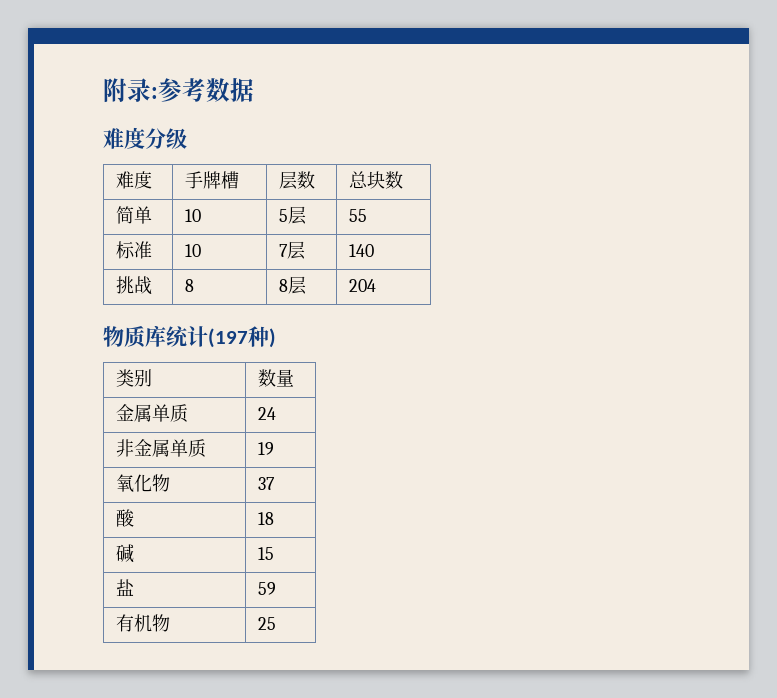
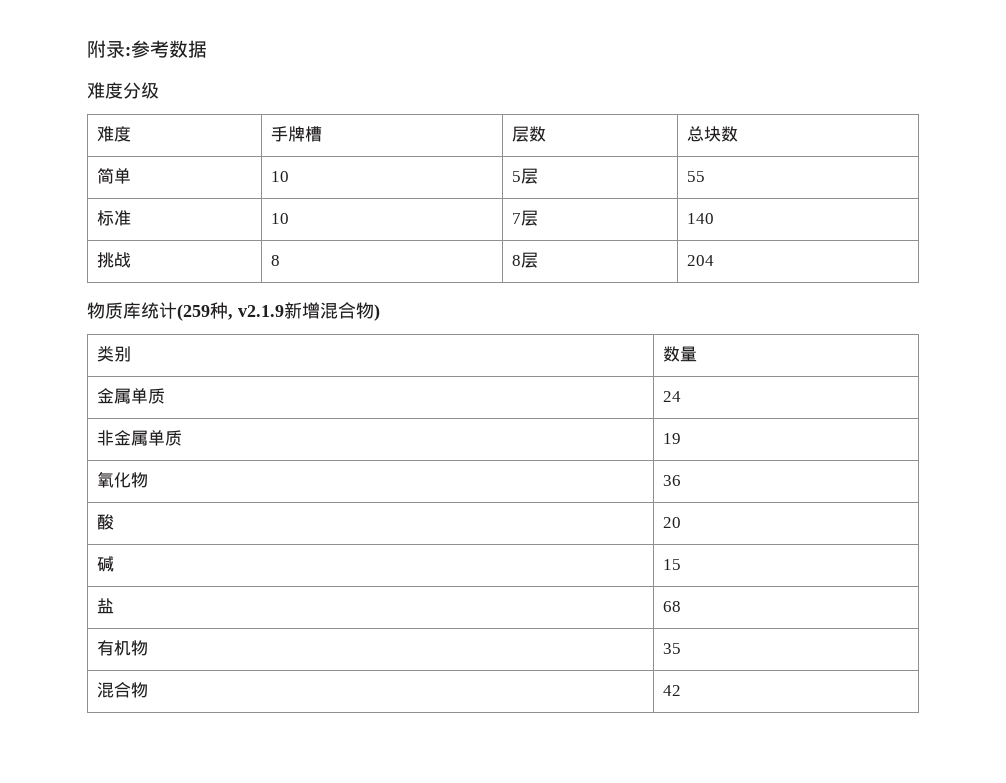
- 物质库统计(197种)
+ 物质库统计(259种, v2.1.9新增混合物)
- 氧化物 | 37
+ 氧化物 | 36
- 酸 | 18
+ 酸 | 20
- 盐 | 59
+ 盐 | 68
- 有机物 | 25
+ 有机物 | 35
+ 混合物 | 42

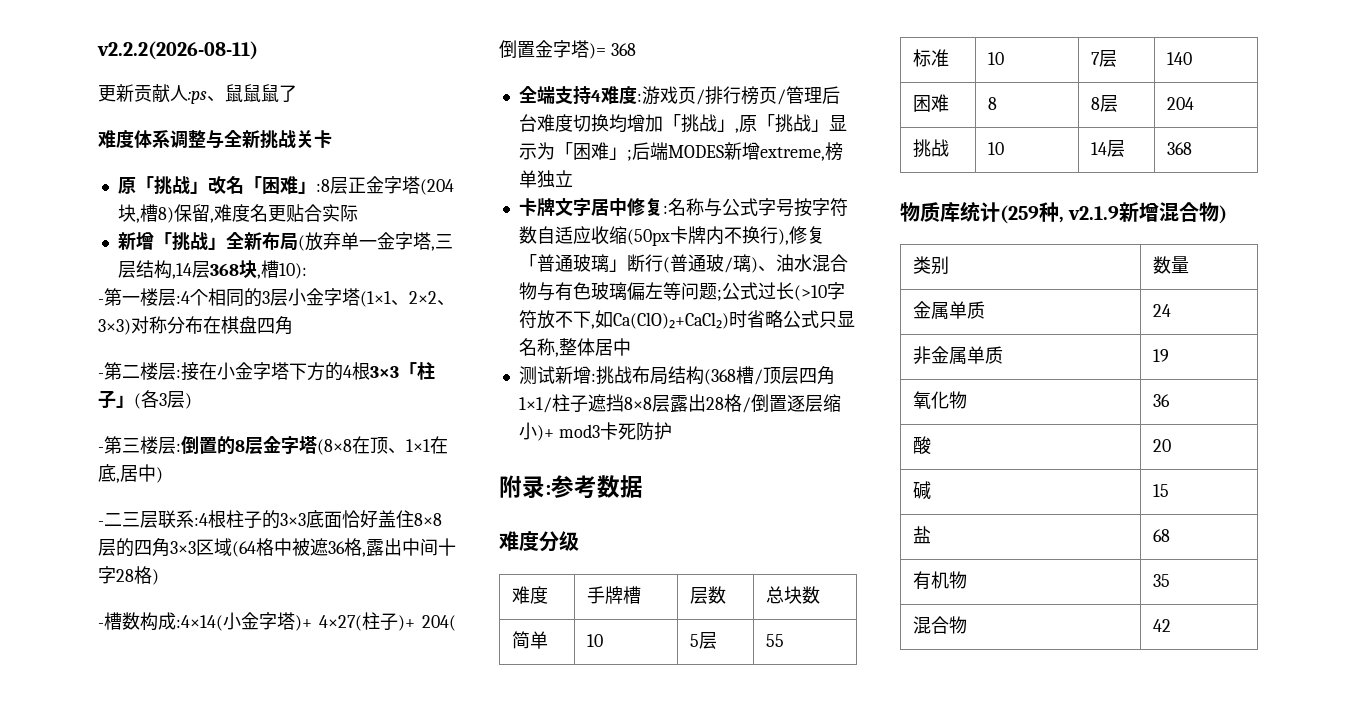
+ v2.2.2(2026-08-11)
+ 更新贡献人:ps、鼠鼠鼠了
+ 难度体系调整与全新挑战关卡
+ 原「挑战」改名「困难」:8层正金字塔(204块,槽8)保留,难度名更贴合实际
+ 新增「挑战」全新布局(放弃单一金字塔,三层结构,14层368块,槽10):
+ -第一楼层:4个相同的3层小金字塔(1×1、2×2、3×3)对称分布在棋盘四角
+ -第二楼层:接在小金字塔下方的4根3×3「柱子」(各3层)
+ -第三楼层:倒置的8层金字塔(8×8在顶、1×1在底,居中)
+ -二三层联系:4根柱子的3×3底面恰好盖住8×8层的四角3×3区域(64格中被遮36格,露出中间十字28格)
+ -槽数构成:4×14(小金字塔)+ 4×27(柱子)+ 204(倒置金字塔)= 368
+ 全端支持4难度:游戏页/排行榜页/管理后台难度切换均增加「挑战」,原「挑战」显示为「困难」;后端MODES新增extreme,榜单独立
+ 卡牌文字居中修复:名称与公式字号按字符数自适应收缩(50px卡牌内不换行),修复「普通玻璃」断行(普通玻/璃)、油水混合物与有色玻璃偏左等问题;公式过长(>10字符放不下,如Ca(ClO)₂+CaCl₂)时省略公式只显名称,整体居中
+ 测试新增:挑战布局结构(368槽/顶层四角1×1/柱子遮挡8×8层露出28格/倒置逐层缩小)+ mod3卡死防护
- 挑战 | 8 | 8层 | 204
+ 困难 | 8 | 8层 | 204
+ 挑战 | 10 | 14层 | 368

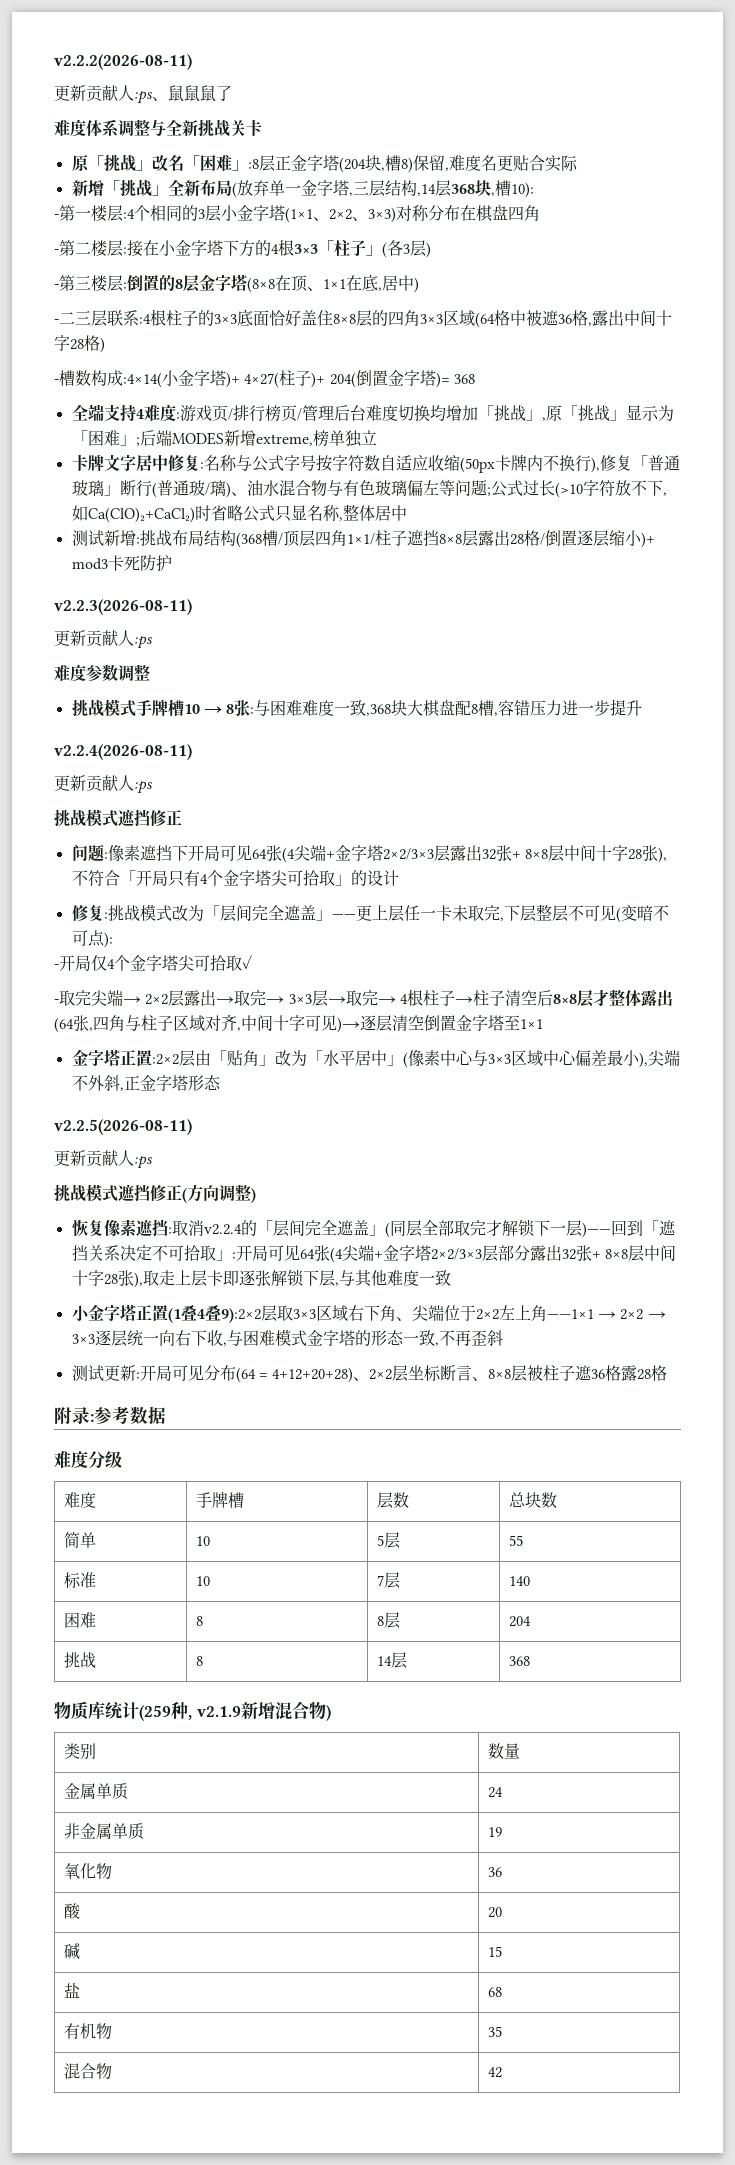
+ v2.2.3(2026-08-11)
+ 更新贡献人:ps
+ 难度参数调整
+ 挑战模式手牌槽10 → 8张:与困难难度一致,368块大棋盘配8槽,容错压力进一步提升
+ v2.2.4(2026-08-11)
+ 更新贡献人:ps
+ 挑战模式遮挡修正
+ 问题:像素遮挡下开局可见64张(4尖端+金字塔2×2/3×3层露出32张+ 8×8层中间十字28张),不符合「开局只有4个金字塔尖可拾取」的设计
+ 修复:挑战模式改为「层间完全遮盖」——更上层任一卡未取完,下层整层不可见(变暗不可点):
+ -开局仅4个金字塔尖可拾取✓
+ -取完尖端→ 2×2层露出→取完→ 3×3层→取完→ 4根柱子→柱子清空后8×8层才整体露出(64张,四角与柱子区域对齐,中间十字可见)→逐层清空倒置金字塔至1×1
+ 金字塔正置:2×2层由「贴角」改为「水平居中」(像素中心与3×3区域中心偏差最小),尖端不外斜,正金字塔形态
+ v2.2.5(2026-08-11)
+ 更新贡献人:ps
+ 挑战模式遮挡修正(方向调整)
+ 恢复像素遮挡:取消v2.2.4的「层间完全遮盖」(同层全部取完才解锁下一层)——回到「遮挡关系决定不可拾取」:开局可见64张(4尖端+金字塔2×2/3×3层部分露出32张+ 8×8层中间十字28张),取走上层卡即逐张解锁下层,与其他难度一致
+ 小金字塔正置(1叠4叠9):2×2层取3×3区域右下角、尖端位于2×2左上角——1×1 → 2×2 → 3×3逐层统一向右下收,与困难模式金字塔的形态一致,不再歪斜
+ 测试更新:开局可见分布(64 = 4+12+20+28)、2×2层坐标断言、8×8层被柱子遮36格露28格
- 挑战 | 10 | 14层 | 368
+ 挑战 | 8 | 14层 | 368

